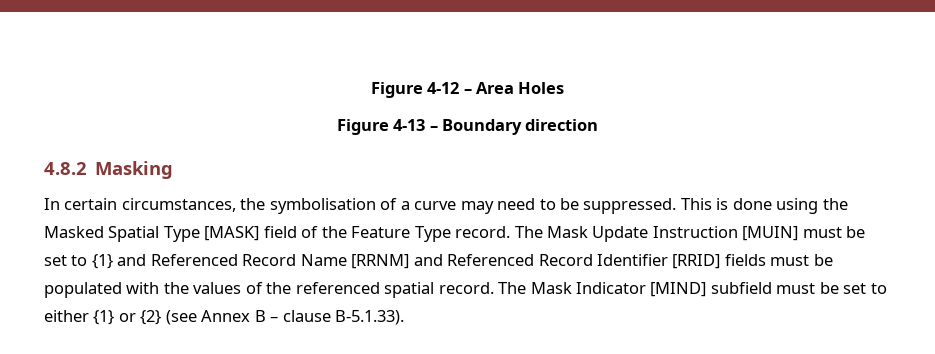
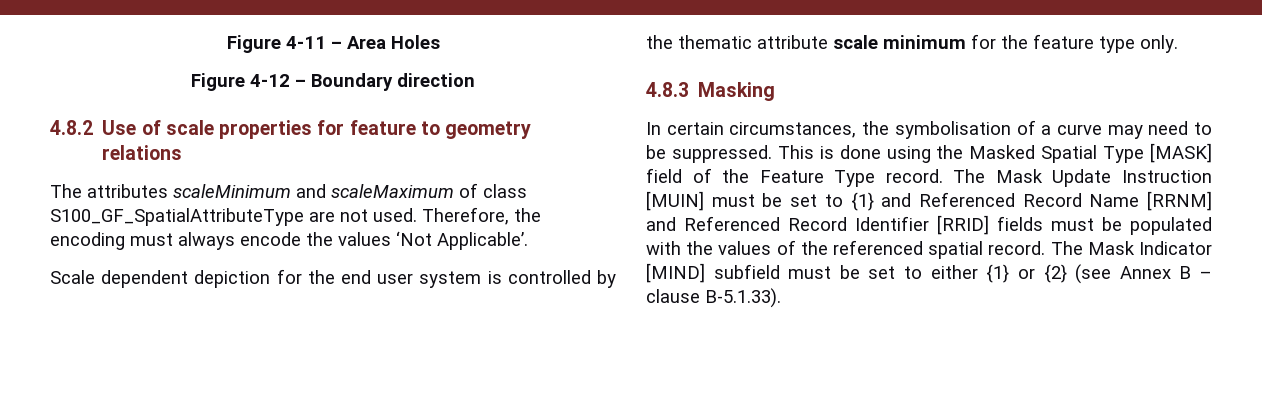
- Figure 4-12 – Area Holes
+ Figure 4-11 – Area Holes
- Figure 4-13 – Boundary direction
+ Figure 4-12 – Boundary direction
- 4.8.2 Masking
+ 4.8.2 Use of scale properties for feature to geometry relations
+ The attributes scaleMinimum and scaleMaximum of class S100_GF_SpatialAttributeType are not used. Therefore, the encoding must always encode the values ‘Not Applicable’.
+ Scale dependent depiction for the end user system is controlled by the thematic attribute scale minimum for the feature type only.
+ 4.8.3 Masking

